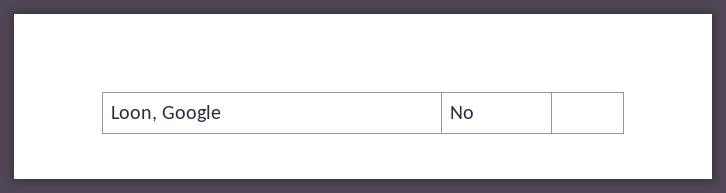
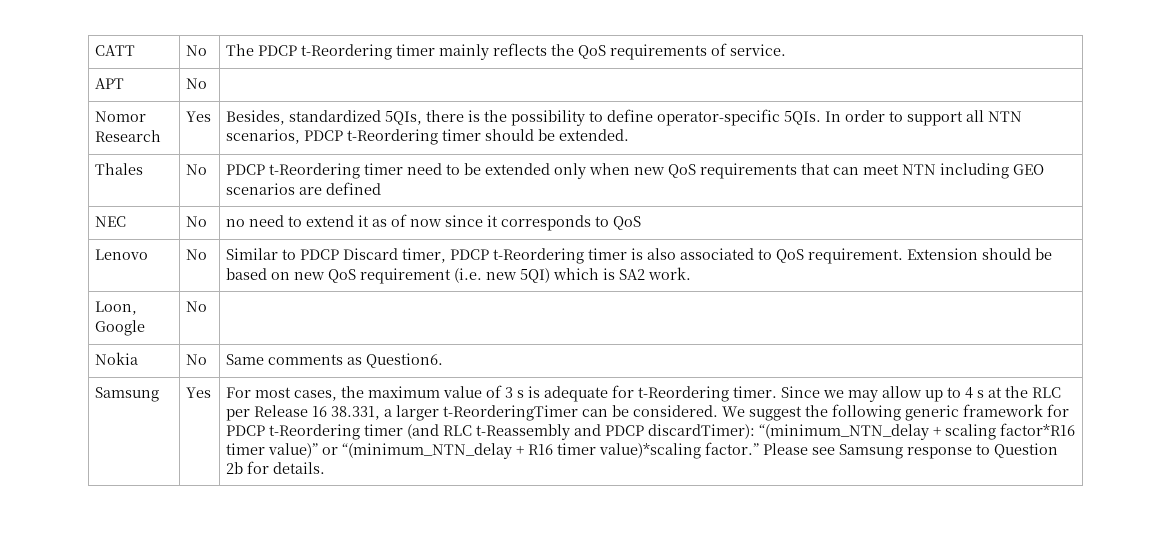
+ CATT | No | The PDCP t-Reordering timer mainly reflects the QoS requirements of service.
+ APT | No |
+ Nomor Research | Yes | Besides, standardized 5QIs, there is the possibility to define operator-specific 5QIs. In order to support all NTN scenarios, PDCP t-Reordering timer should be extended.
+ Thales | No | PDCP t-Reordering timer need to be extended only when new QoS requirements that can meet NTN including GEO scenarios are defined
+ NEC | No | no need to extend it as of now since it corresponds to QoS
+ Lenovo | No | Similar to PDCP Discard timer, PDCP t-Reordering timer is also associated to QoS requirement. Extension should be based on new QoS requirement (i.e. new 5QI) which is SA2 work.
  Loon, Google | No |
+ Nokia | No | Same comments as Question6.
+ Samsung | Yes | For most cases, the maximum value of 3 s is adequate for t-Reordering timer. Since we may allow up to 4 s at the RLC per Release 16 38.331, a larger t-ReorderingTimer can be considered. We suggest the following generic framework for PDCP t-Reordering timer (and RLC t-Reassembly and PDCP discardTimer): “(minimum_NTN_delay + scaling factor*R16 timer value)” or “(minimum_NTN_delay + R16 timer value)*scaling factor.” Please see Samsung response to Question 2b for details.

